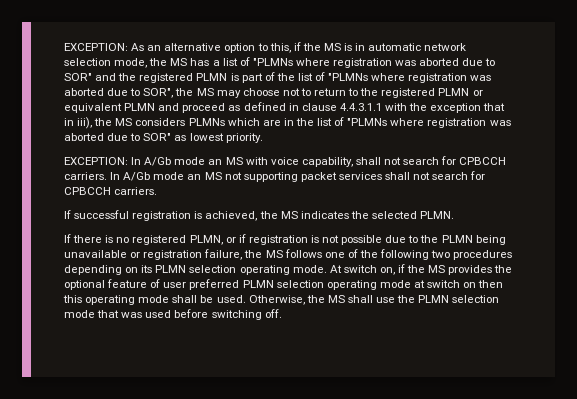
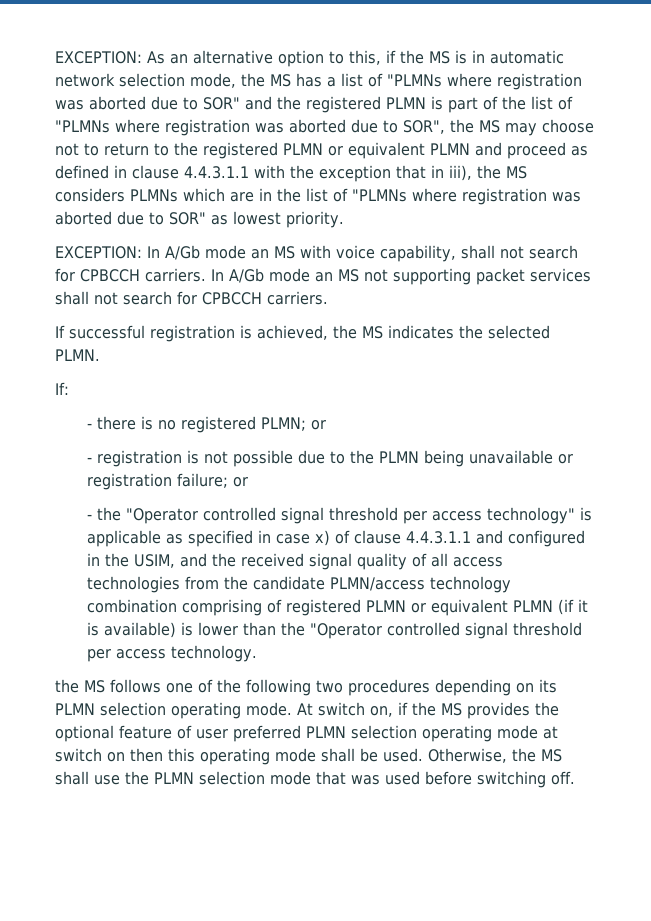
- If there is no registered PLMN, or if registration is not possible due to the PLMN being unavailable or registration failure, the MS follows one of the following two procedures depending on its PLMN selection operating mode.
+ If:
+ - there is no registered PLMN; or
+ - registration is not possible due to the PLMN being unavailable or registration failure; or
+ - the "Operator controlled signal threshold per access technology" is applicable as specified in case x) of clause 4.4.3.1.1 and configured in the USIM, and the received signal quality of all access technologies from the candidate PLMN/access technology combination comprising of registered PLMN or equivalent PLMN (if it is available) is lower than the "Operator controlled signal threshold per access technology.
+ the MS follows one of the following two procedures depending on its PLMN selection operating mode.

